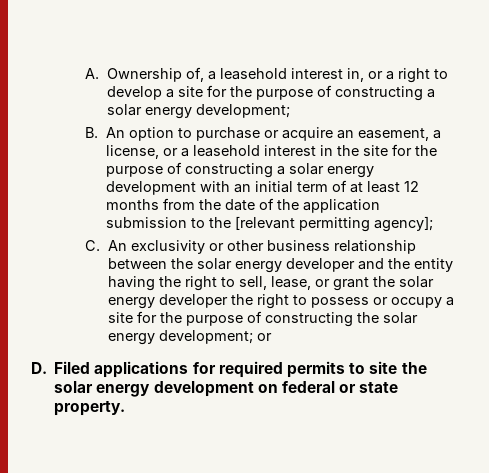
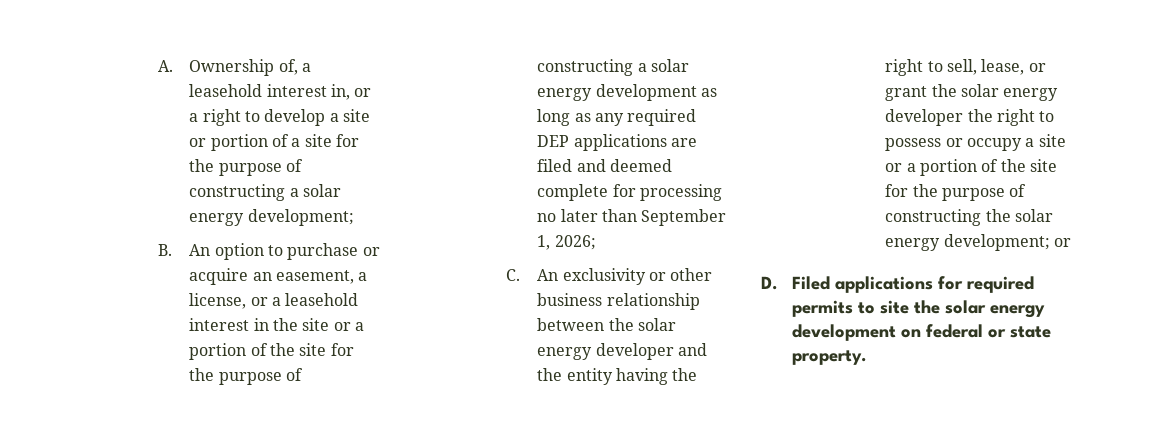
- A. Ownership of, a leasehold interest in, or a right to develop a site for the purpose of constructing a solar energy development;
+ A. Ownership of, a leasehold interest in, or a right to develop a site or portion of a site for the purpose of constructing a solar energy development;
- B. An option to purchase or acquire an easement, a license, or a leasehold interest in the site for the purpose of constructing a solar energy development with an initial term of at least 12 months from the date of the application submission to the [relevant permitting agency];
+ B. An option to purchase or acquire an easement, a license, or a leasehold interest in the site or a portion of the site for the purpose of constructing a solar energy development as long as any required DEP applications are filed and deemed complete for processing no later than September 1, 2026;
- C. An exclusivity or other business relationship between the solar energy developer and the entity having the right to sell, lease, or grant the solar energy developer the right to possess or occupy a site for the purpose of constructing the solar energy development; or
+ C. An exclusivity or other business relationship between the solar energy developer and the entity having the right to sell, lease, or grant the solar energy developer the right to possess or occupy a site or a portion of the site for the purpose of constructing the solar energy development; or

